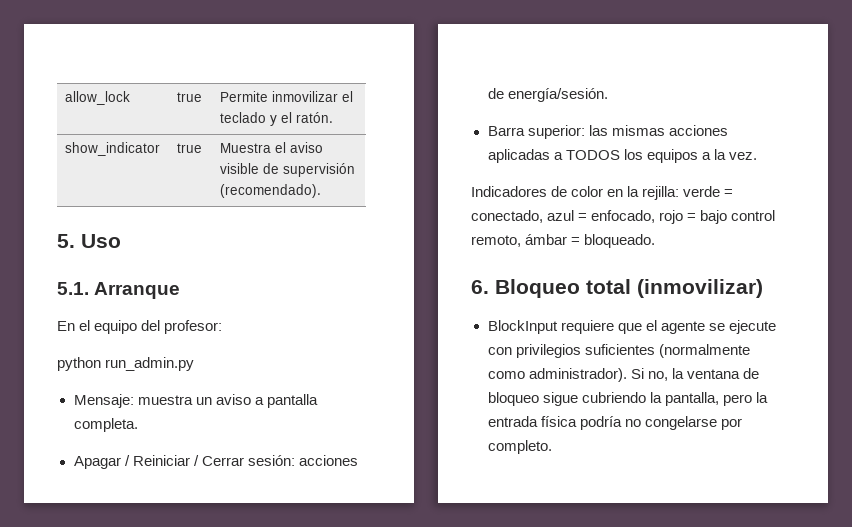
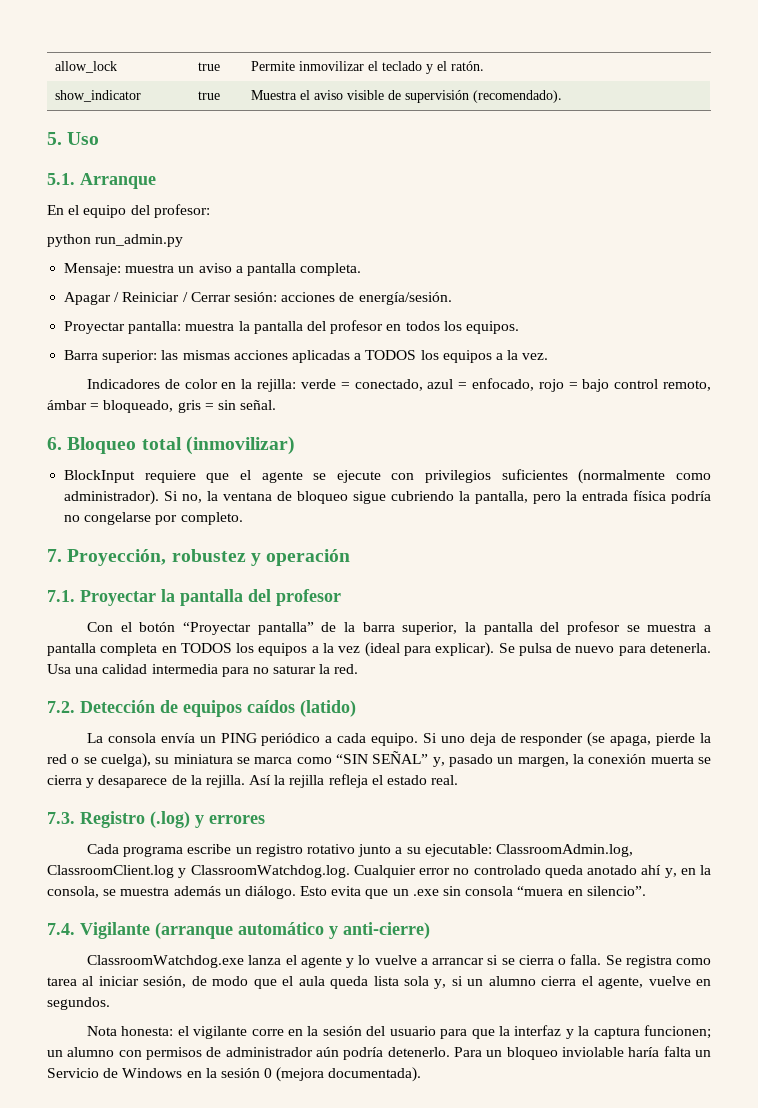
+ Proyectar pantalla: muestra la pantalla del profesor en todos los equipos.
- Indicadores de color en la rejilla: verde = conectado, azul = enfocado, rojo = bajo control remoto, ámbar = bloqueado.
+ Indicadores de color en la rejilla: verde = conectado, azul = enfocado, rojo = bajo control remoto, ámbar = bloqueado, gris = sin señal.
+ 7. Proyección, robustez y operación
+ 7.1. Proyectar la pantalla del profesor
+ Con el botón “Proyectar pantalla” de la barra superior, la pantalla del profesor se muestra a pantalla completa en TODOS los equipos a la vez (ideal para explicar). Se pulsa de nuevo para detenerla. Usa una calidad intermedia para no saturar la red.
+ 7.2. Detección de equipos caídos (latido)
+ La consola envía un PING periódico a cada equipo. Si uno deja de responder (se apaga, pierde la red o se cuelga), su miniatura se marca como “SIN SEÑAL” y, pasado un margen, la conexión muerta se cierra y desaparece de la rejilla. Así la rejilla refleja el estado real.
+ 7.3. Registro (.log) y errores
+ Cada programa escribe un registro rotativo junto a su ejecutable: ClassroomAdmin.log, ClassroomClient.log y ClassroomWatchdog.log. Cualquier error no controlado queda anotado ahí y, en la consola, se muestra además un diálogo. Esto evita que un .exe sin consola “muera en silencio”.
+ 7.4. Vigilante (arranque automático y anti-cierre)
+ ClassroomWatchdog.exe lanza el agente y lo vuelve a arrancar si se cierra o falla. Se registra como tarea al iniciar sesión, de modo que el aula queda lista sola y, si un alumno cierra el agente, vuelve en segundos.
+ Nota honesta: el vigilante corre en la sesión del usuario para que la interfaz y la captura funcionen; un alumno con permisos de administrador aún podría detenerlo. Para un bloqueo inviolable haría falta un Servicio de Windows en la sesión 0 (mejora documentada).

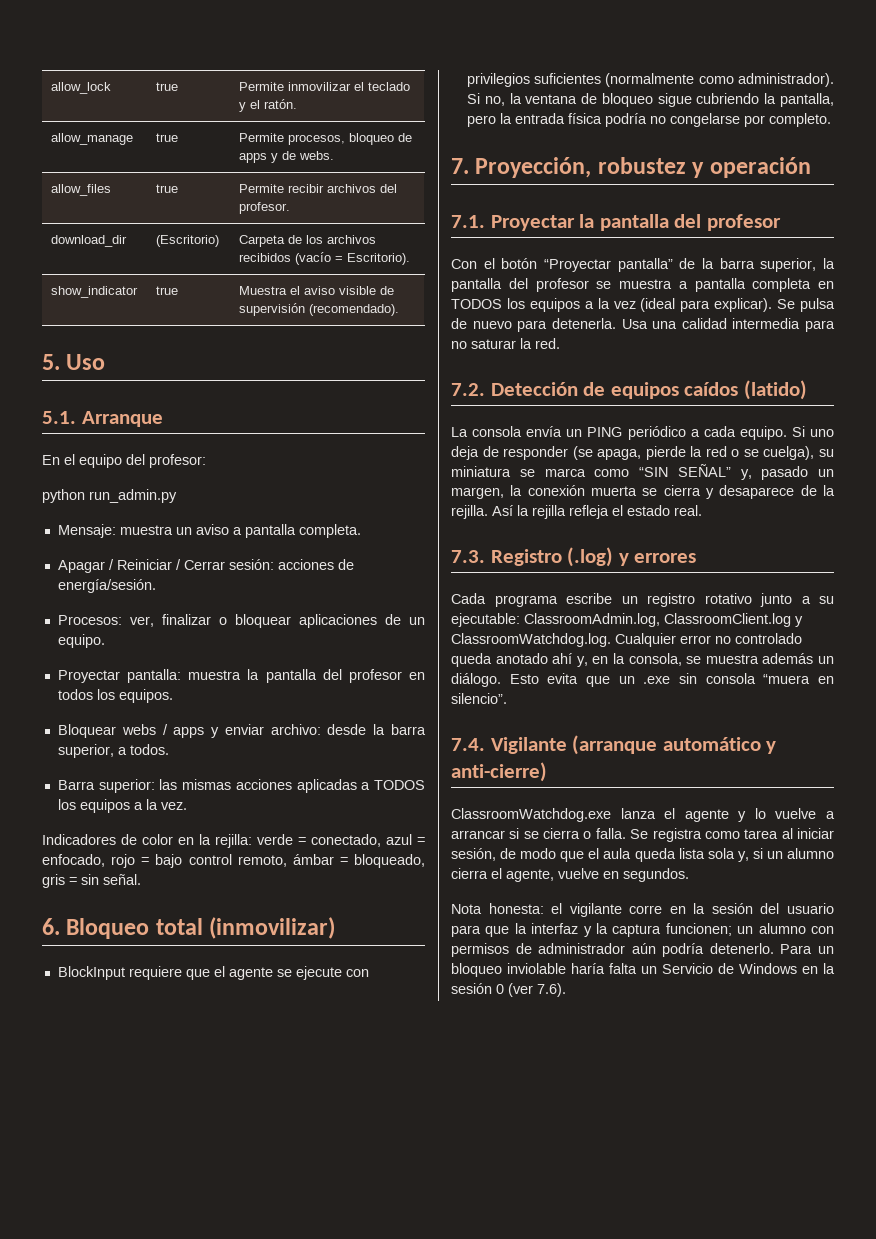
+ allow_manage | true | Permite procesos, bloqueo de apps y de webs.
+ allow_files | true | Permite recibir archivos del profesor.
+ download_dir | (Escritorio) | Carpeta de los archivos recibidos (vacío = Escritorio).
+ Procesos: ver, finalizar o bloquear aplicaciones de un equipo.
+ Bloquear webs / apps y enviar archivo: desde la barra superior, a todos.
- Para un bloqueo inviolable haría falta un Servicio de Windows en la sesión 0 (mejora documentada).
+ Para un bloqueo inviolable haría falta un Servicio de Windows en la sesión 0 (ver 7.6).

